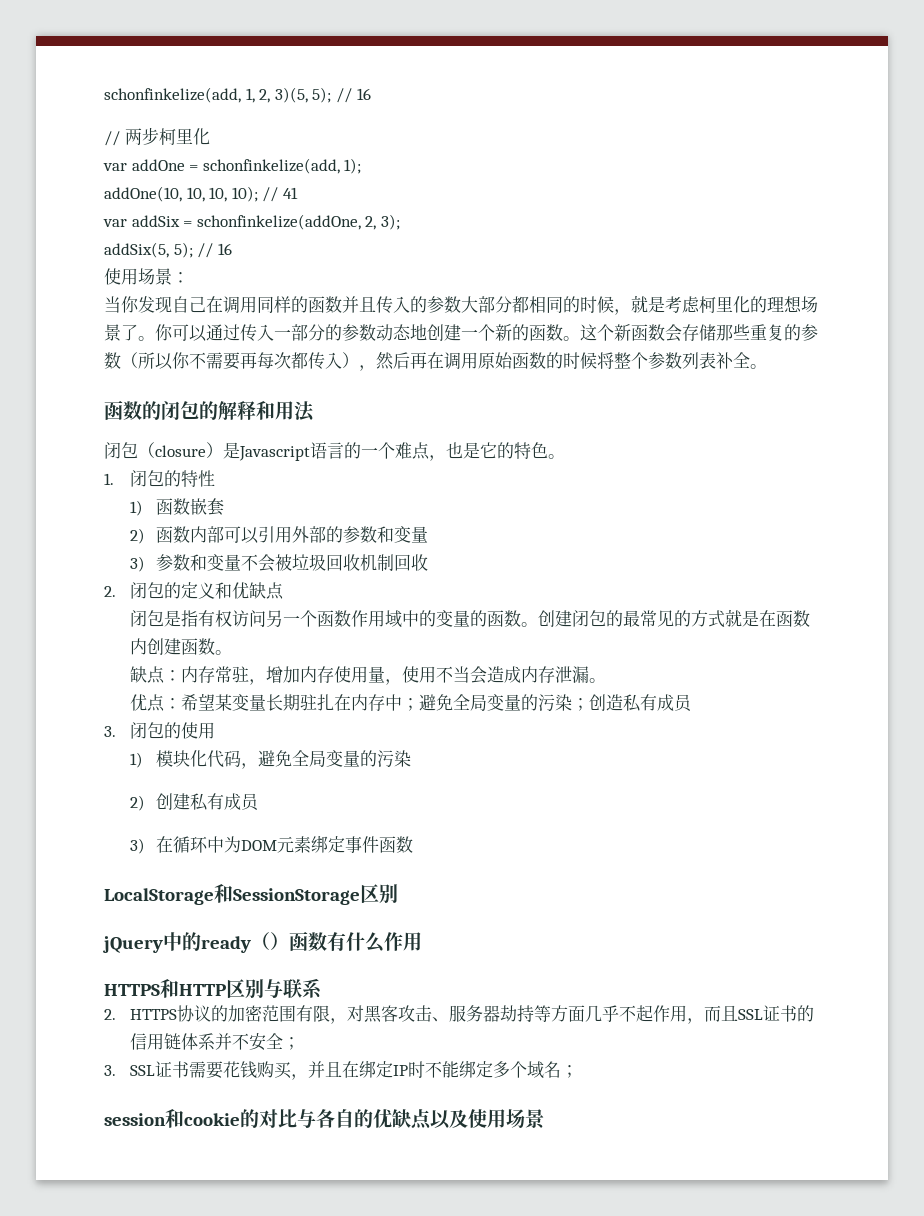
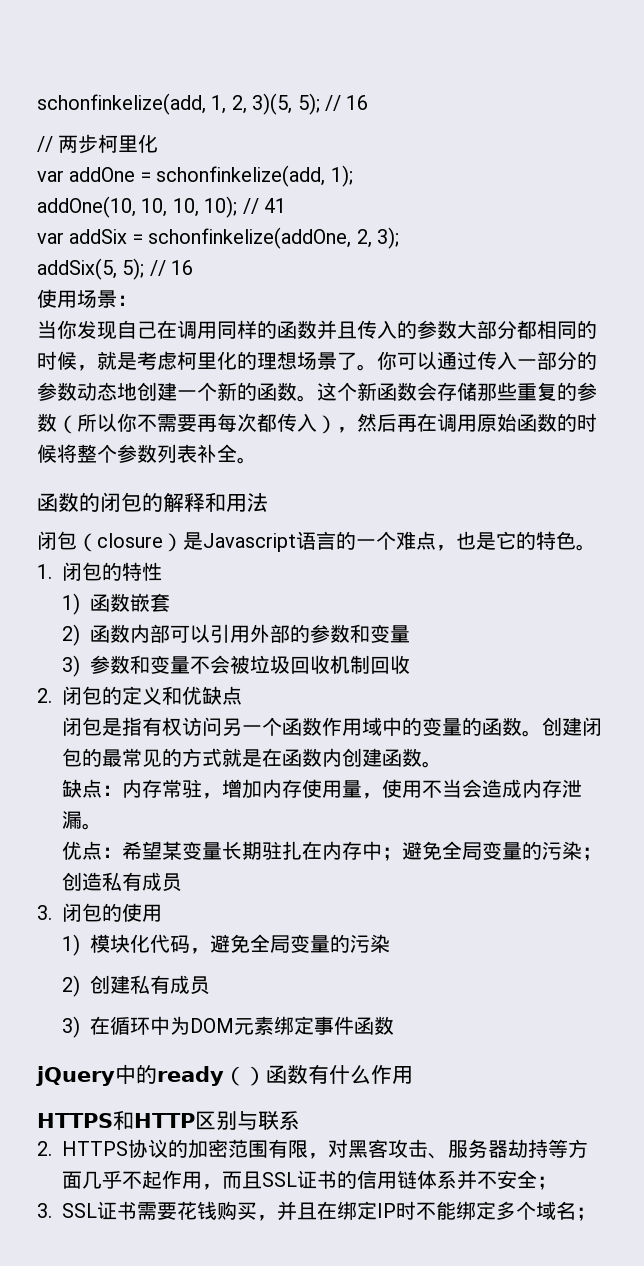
- LocalStorage和SessionStorage区别
- session和cookie的对比与各自的优缺点以及使用场景

